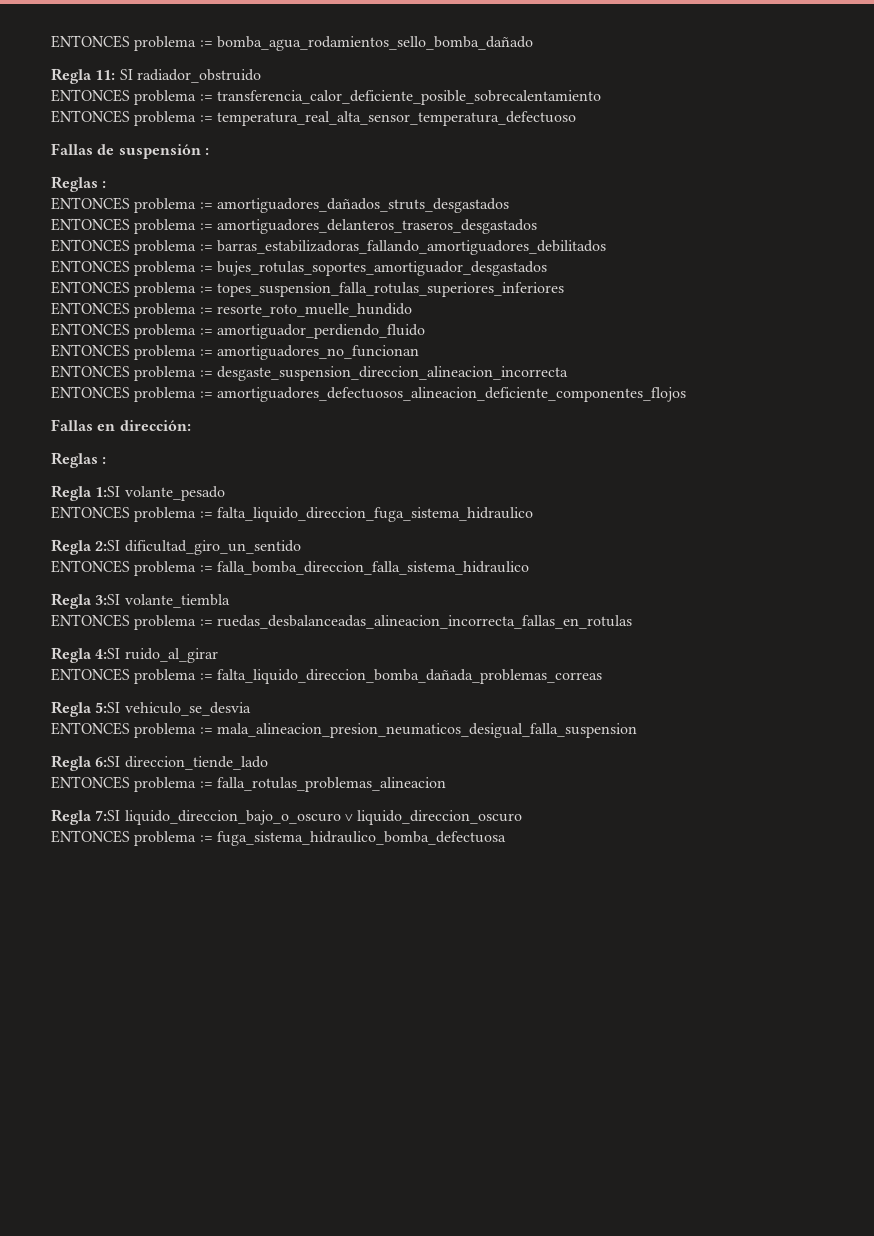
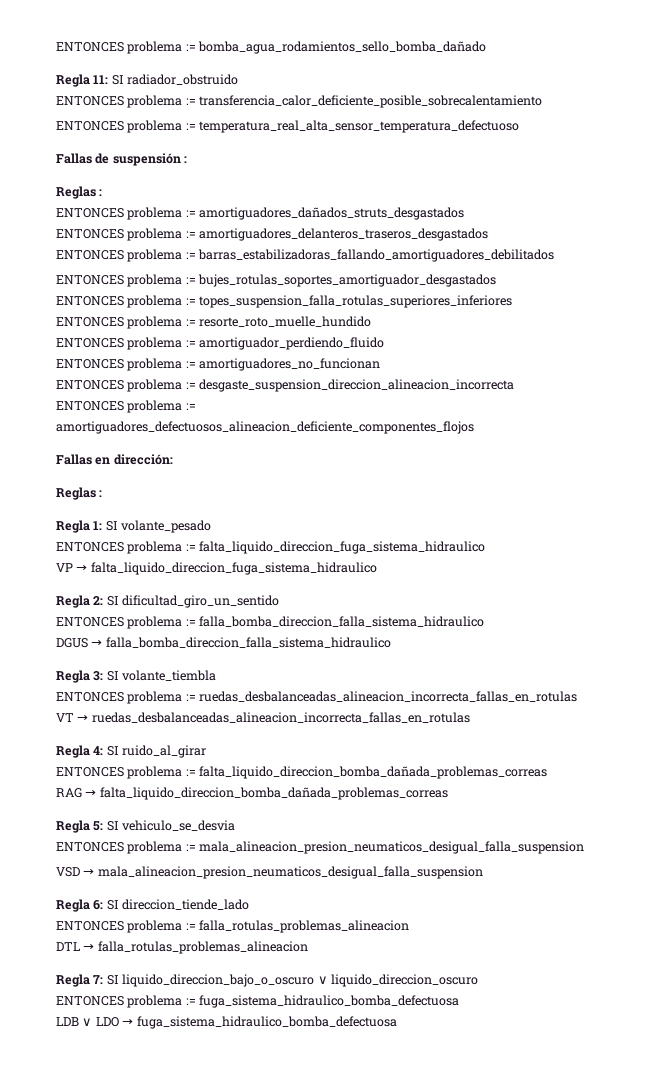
- Regla 1:SI volante_pesado
+ Regla 1: SI volante_pesado
- Regla 2:SI dificultad_giro_un_sentido
+ VP → falta_liquido_direccion_fuga_sistema_hidraulico
+ Regla 2: SI dificultad_giro_un_sentido
- Regla 3:SI volante_tiembla
+ DGUS → falla_bomba_direccion_falla_sistema_hidraulico
+ Regla 3: SI volante_tiembla
- Regla 4:SI ruido_al_girar
+ VT → ruedas_desbalanceadas_alineacion_incorrecta_fallas_en_rotulas
+ Regla 4: SI ruido_al_girar
- Regla 5:SI vehiculo_se_desvia
+ RAG → falta_liquido_direccion_bomba_dañada_problemas_correas
+ Regla 5: SI vehiculo_se_desvia
- Regla 6:SI direccion_tiende_lado
+ VSD → mala_alineacion_presion_neumaticos_desigual_falla_suspension
+ Regla 6: SI direccion_tiende_lado
- Regla 7:SI liquido_direccion_bajo_o_oscuro ∨ liquido_direccion_oscuro
+ DTL → falla_rotulas_problemas_alineacion
+ Regla 7: SI liquido_direccion_bajo_o_oscuro ∨ liquido_direccion_oscuro
+ LDB ∨ LDO → fuga_sistema_hidraulico_bomba_defectuosa

